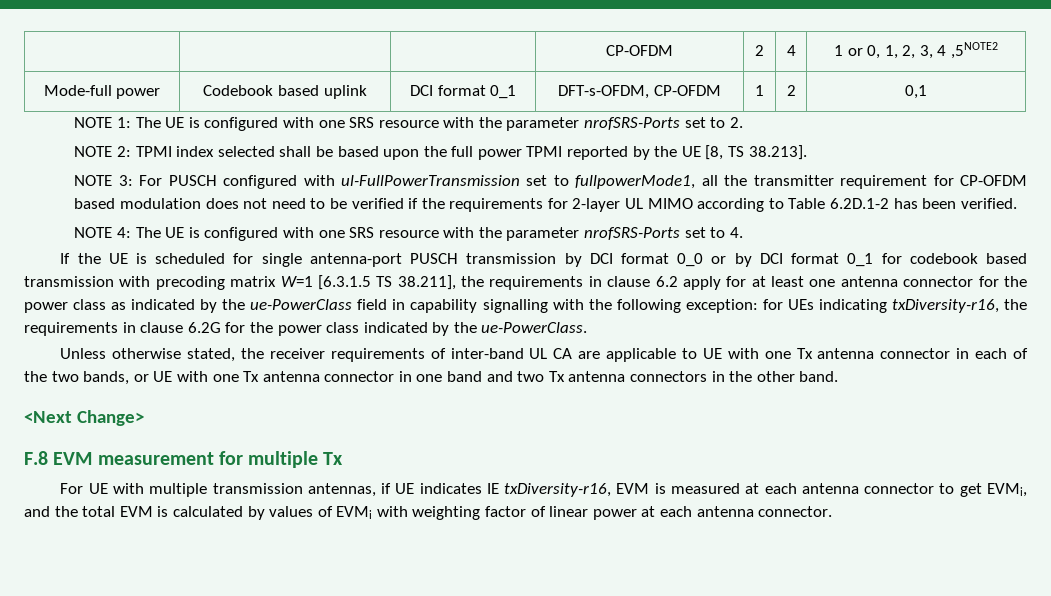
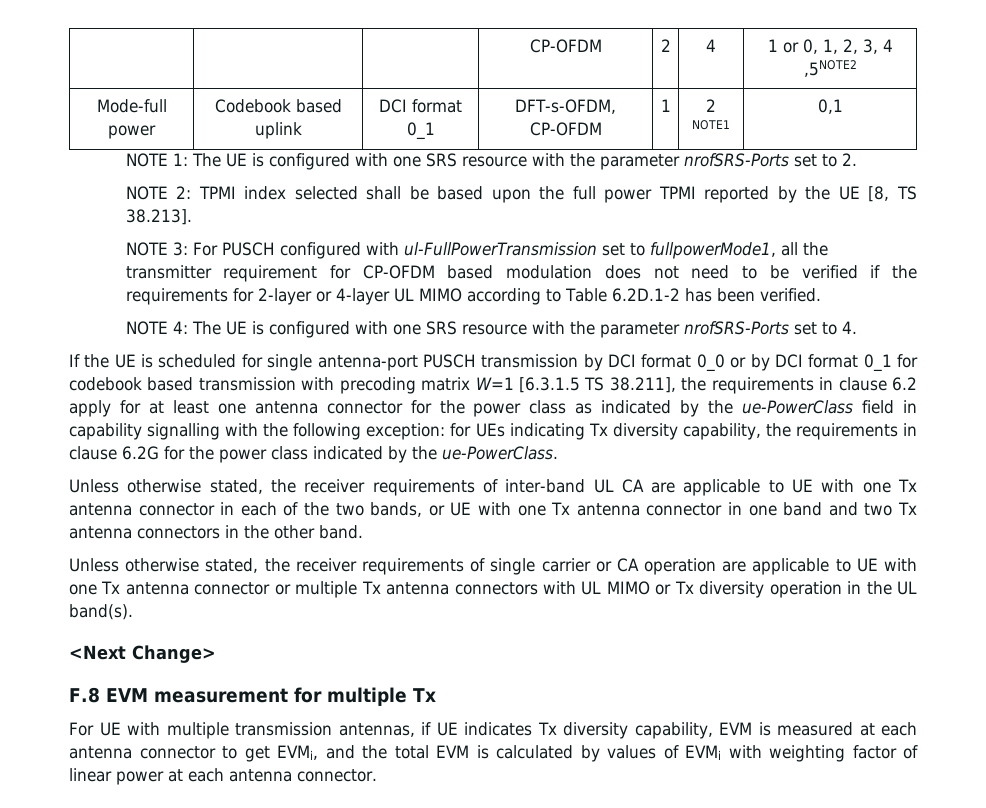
- Mode-full power | Codebook based uplink | DCI format 0_1 | DFT-s-OFDM, CP-OFDM | 1 | 2 | 0,1
+ Mode-full power | Codebook based uplink | DCI format 0_1 | DFT-s-OFDM, CP-OFDM | 1 | 2 NOTE1 | 0,1
- NOTE 3: For PUSCH configured with ul-FullPowerTransmission set to fullpowerMode1, all the transmitter requirement for CP-OFDM based modulation does not need to be verified if the requirements for 2-layer UL MIMO according to Table 6.2D.1-2 has been verified.
+ NOTE 3: For PUSCH configured with ul-FullPowerTransmission set to fullpowerMode1, all the transmitter requirement for CP-OFDM based modulation does not need to be verified if the requirements for 2-layer or 4-layer UL MIMO according to Table 6.2D.1-2 has been verified.
- for UEs indicating txDiversity-r16, the requirements in clause 6.2G for the power class indicated by the ue-PowerClass.
+ for UEs indicating Tx diversity capability, the requirements in clause 6.2G for the power class indicated by the ue-PowerClass.
+ Unless otherwise stated, the receiver requirements of single carrier or CA operation are applicable to UE with one Tx antenna connector or multiple Tx antenna connectors with UL MIMO or Tx diversity operation in the UL band(s).
- For UE with multiple transmission antennas, if UE indicates IE txDiversity-r16, EVM is measured at each antenna connector to get EVMi, and the total EVM is calculated by values of EVMi with weighting factor of linear power at each antenna connector.
+ For UE with multiple transmission antennas, if UE indicates Tx diversity capability, EVM is measured at each antenna connector to get EVMi, and the total EVM is calculated by values of EVMi with weighting factor of linear power at each antenna connector.

